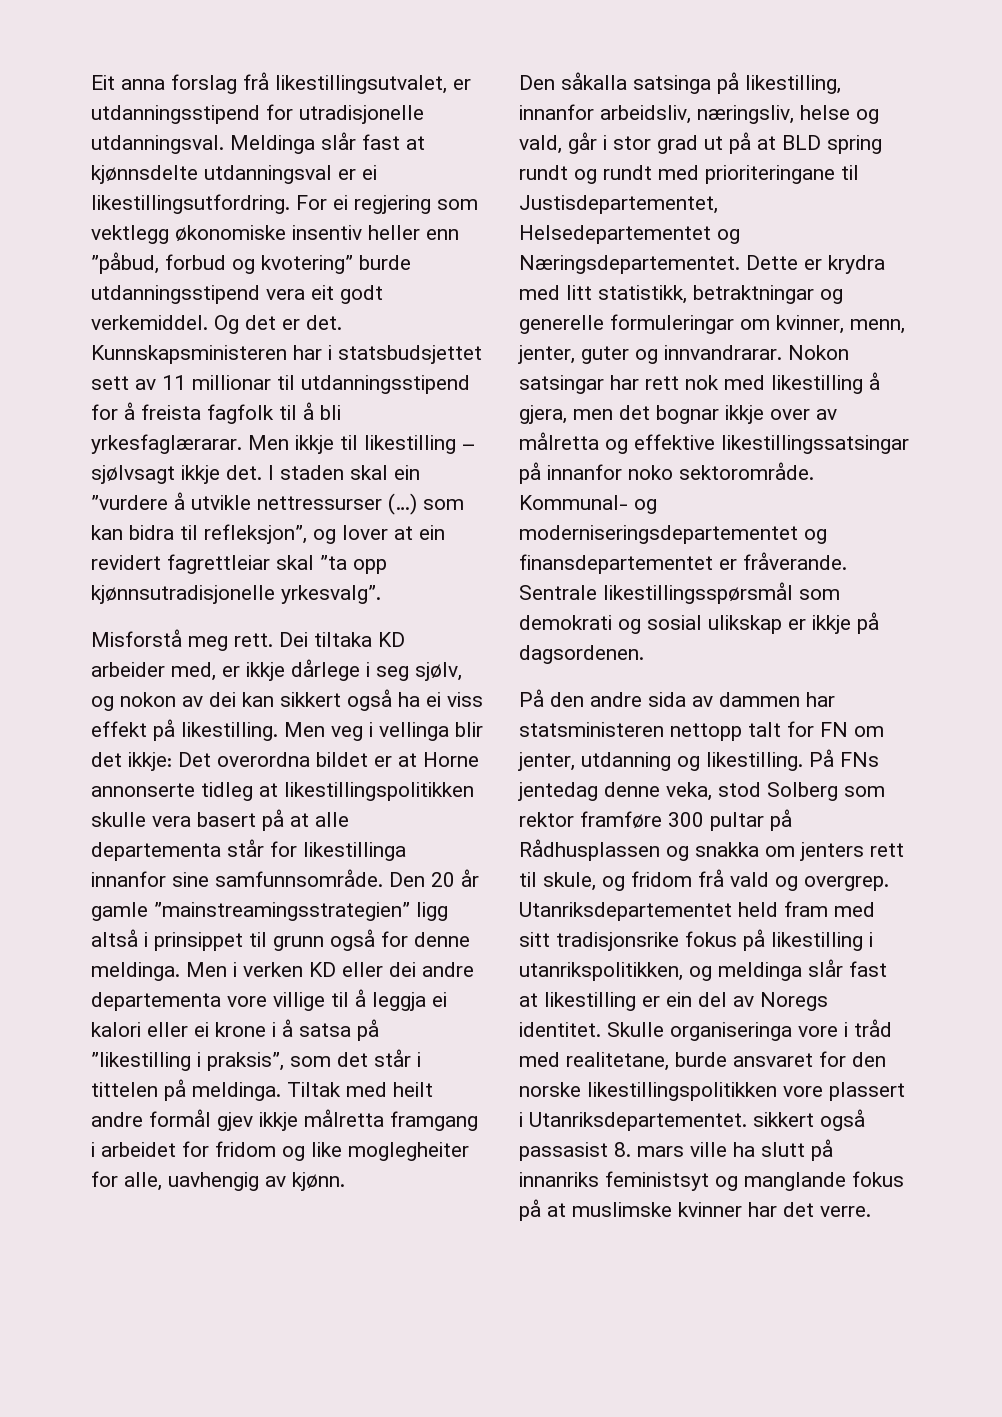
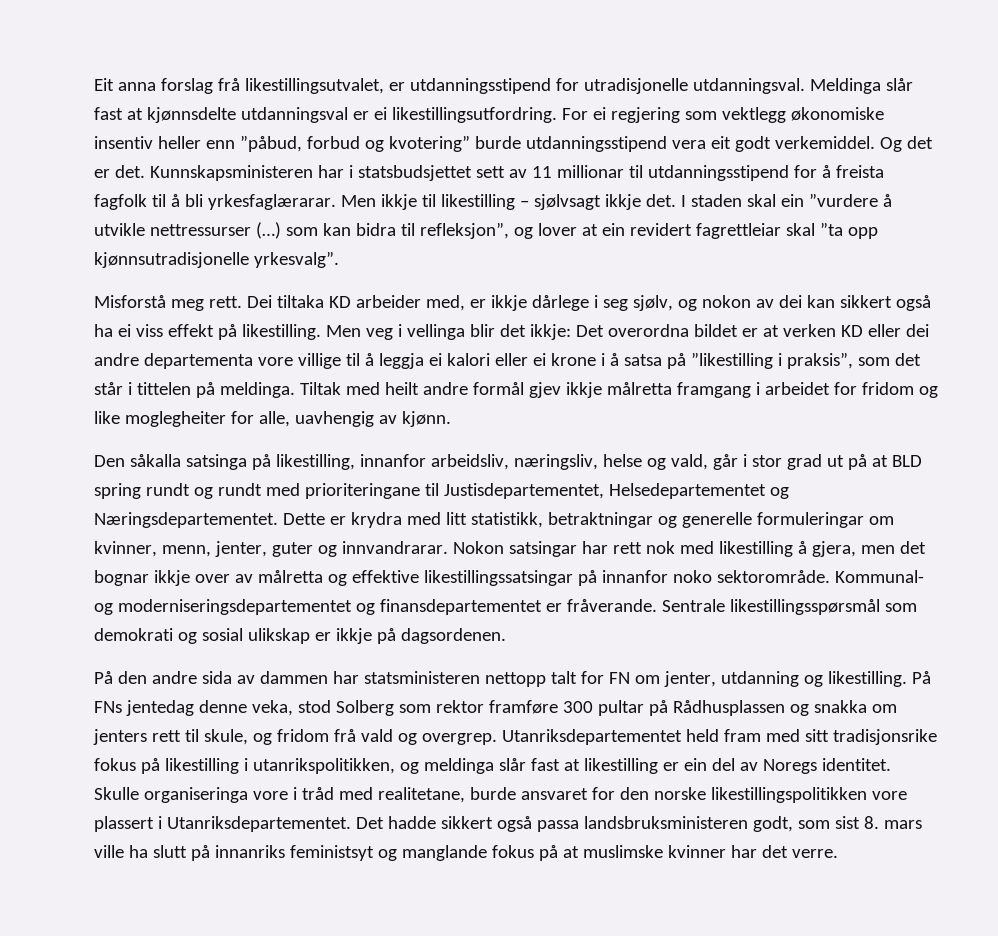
- Men veg i vellinga blir det ikkje: Det overordna bildet er at Horne annonserte tidleg at likestillingspolitikken skulle vera basert på at alle departementa står for likestillinga innanfor sine samfunnsområde. Den 20 år gamle ”mainstreamingsstrategien” ligg altså i prinsippet til grunn også for denne meldinga. Men i verken KD eller dei andre departementa vore villige til å leggja ei kalori eller ei krone i å satsa på ”likestilling i praksis”, som det står i tittelen på meldinga.
+ Men veg i vellinga blir det ikkje: Det overordna bildet er at verken KD eller dei andre departementa vore villige til å leggja ei kalori eller ei krone i å satsa på ”likestilling i praksis”, som det står i tittelen på meldinga.
- Skulle organiseringa vore i tråd med realitetane, burde ansvaret for den norske likestillingspolitikken vore plassert i Utanriksdepartementet. sikkert også passasist 8. mars ville ha slutt på innanriks feministsyt og manglande fokus på at muslimske kvinner har det verre.
+ Skulle organiseringa vore i tråd med realitetane, burde ansvaret for den norske likestillingspolitikken vore plassert i Utanriksdepartementet. Det hadde sikkert også passa landsbruksministeren godt, som sist 8. mars ville ha slutt på innanriks feministsyt og manglande fokus på at muslimske kvinner har det verre.

